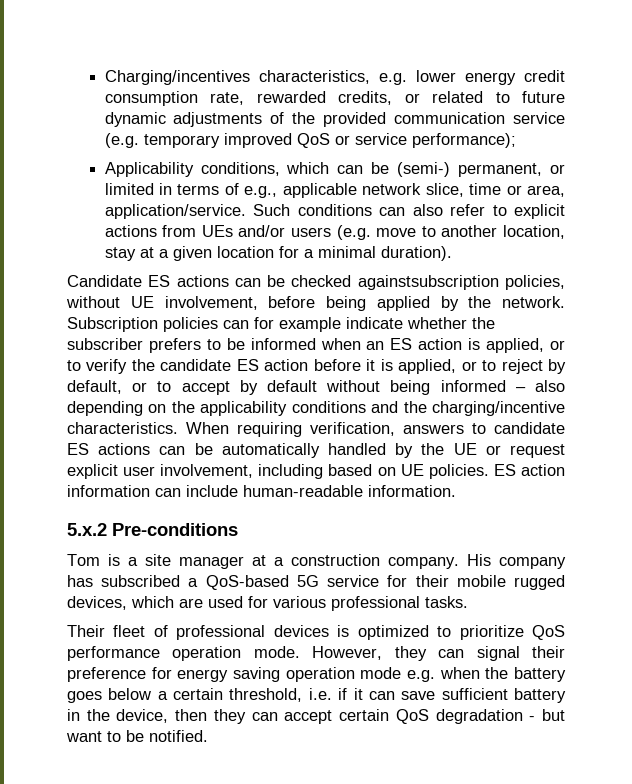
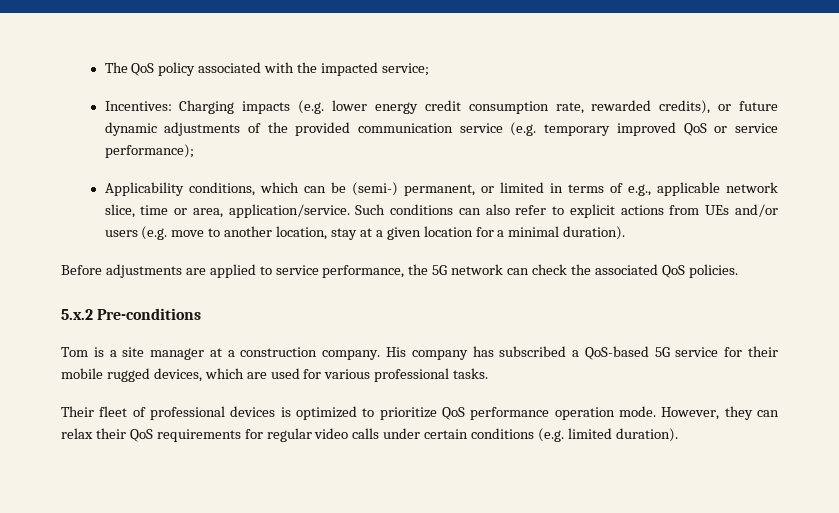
- Charging/incentives characteristics, e.g. lower energy credit consumption rate, rewarded credits, or related to future dynamic adjustments of the provided communication service (e.g. temporary improved QoS or service performance);
+ The QoS policy associated with the impacted service;
+ Incentives: Charging impacts (e.g. lower energy credit consumption rate, rewarded credits), or future dynamic adjustments of the provided communication service (e.g. temporary improved QoS or service performance);
- Candidate ES actions can be checked againstsubscription policies, without UE involvement, before being applied by the network. Subscription policies can for example indicate whether the subscriber prefers to be informed when an ES action is applied, or to verify the candidate ES action before it is applied, or to reject by default, or to accept by default without being informed – also depending on the applicability conditions and the charging/incentive characteristics. When requiring verification, answers to candidate ES actions can be automatically handled by the UE or request explicit user involvement, including based on UE policies. ES action information can include human-readable information.
+ Before adjustments are applied to service performance, the 5G network can check the associated QoS policies.
- However, they can signal their preference for energy saving operation mode e.g. when the battery goes below a certain threshold, i.e. if it can save sufficient battery in the device, then they can accept certain QoS degradation - but want to be notified.
+ However, they can relax their QoS requirements for regular video calls under certain conditions (e.g. limited duration).

